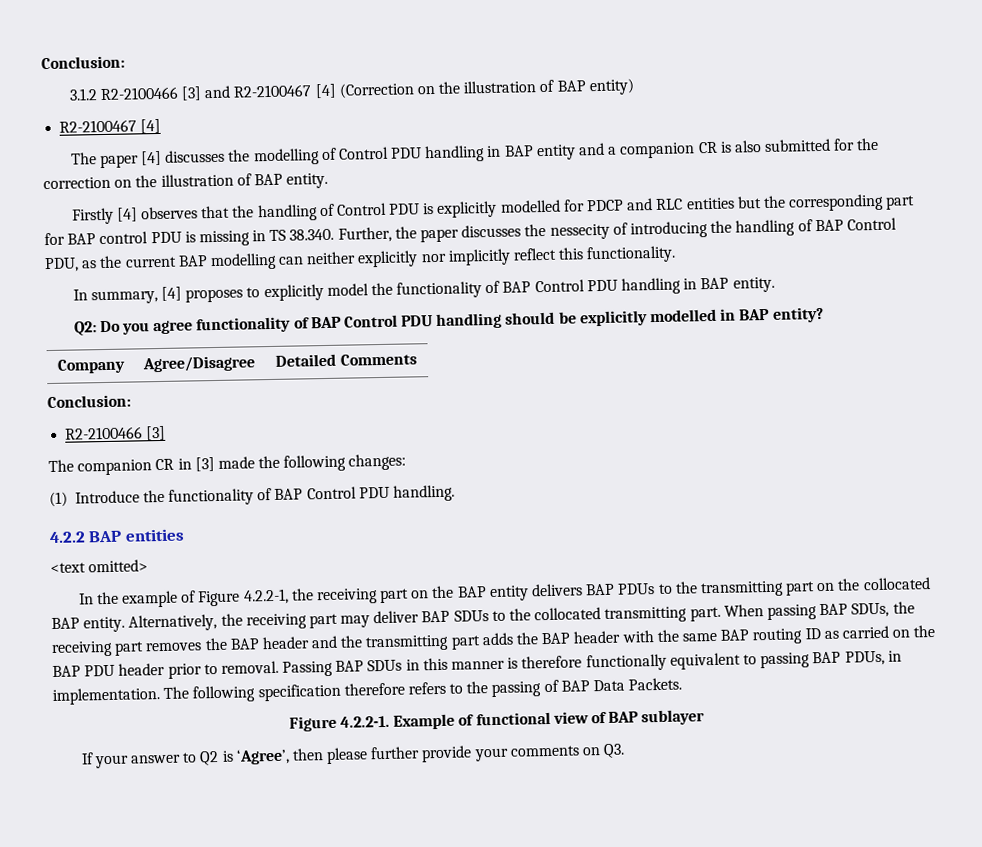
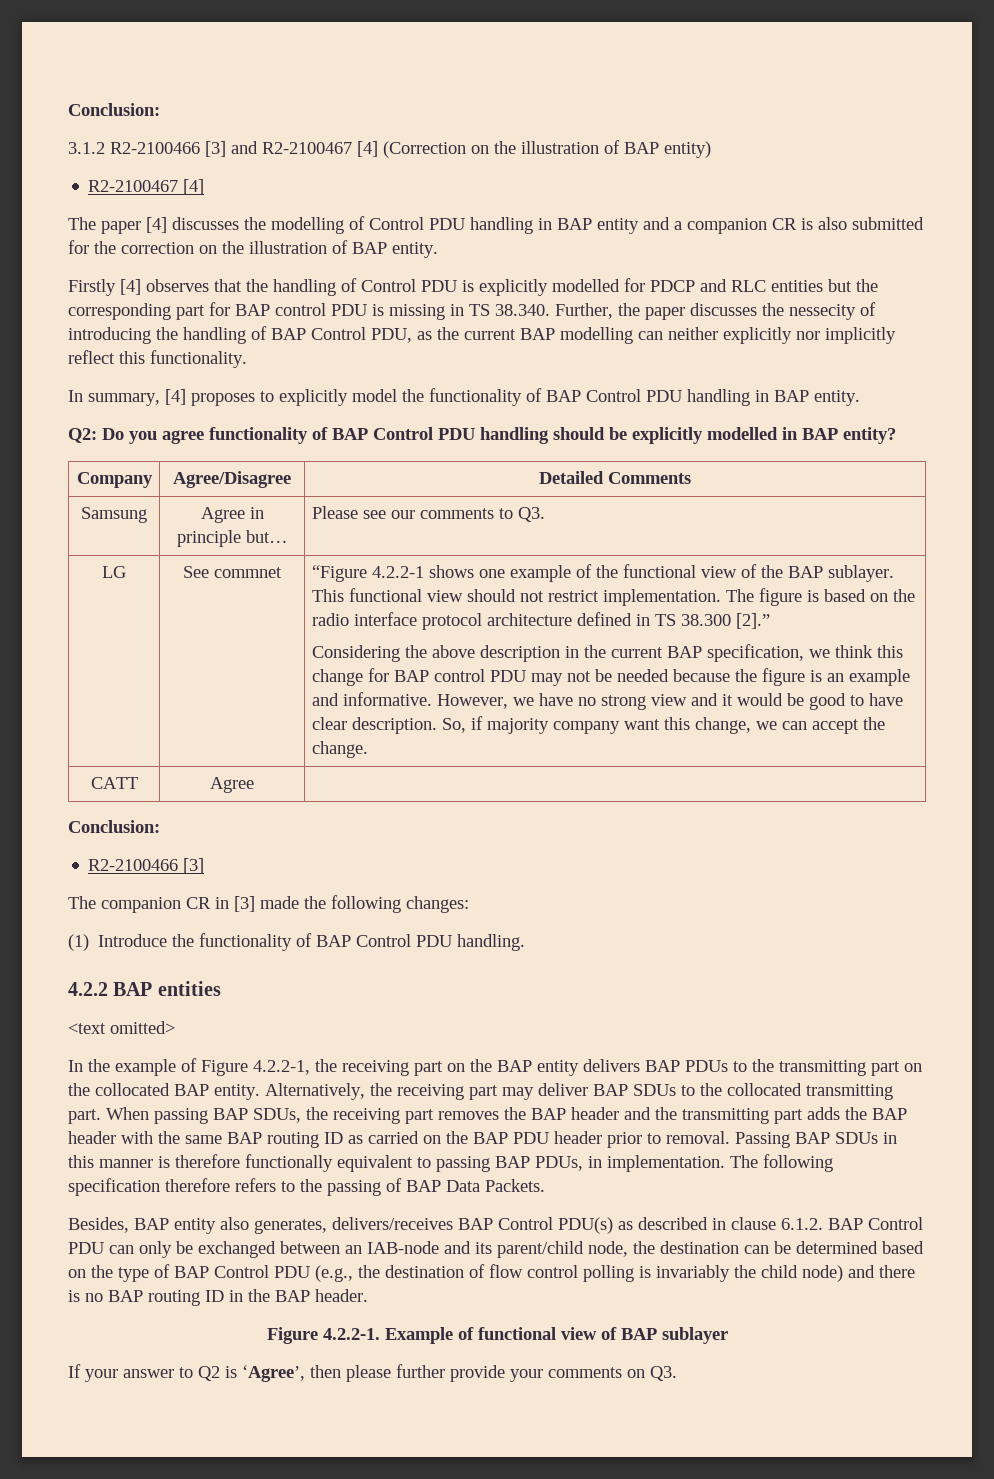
+ Samsung | Agree in principle but… | Please see our comments to Q3.
+ LG | See commnet | “Figure 4.2.2-1 shows one example of the functional view of the BAP sublayer. This functional view should not restrict implementation. The figure is based on the radio interface protocol architecture defined in TS 38.300 [2].”
+ Considering the above description in the current BAP specification, we think this change for BAP control PDU may not be needed because the figure is an example and informative. However, we have no strong view and it would be good to have clear description. So, if majority company want this change, we can accept the change.
+ CATT | Agree |
+ Besides, BAP entity also generates, delivers/receives BAP Control PDU(s) as described in clause 6.1.2. BAP Control PDU can only be exchanged between an IAB-node and its parent/child node, the destination can be determined based on the type of BAP Control PDU (e.g., the destination of flow control polling is invariably the child node) and there is no BAP routing ID in the BAP header.

